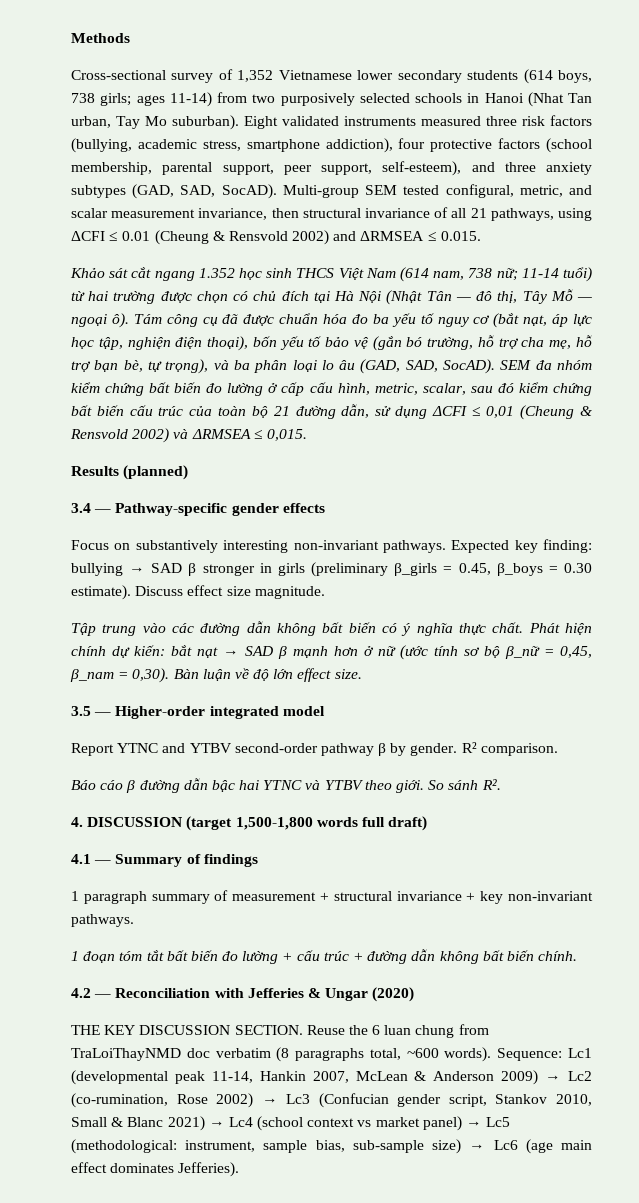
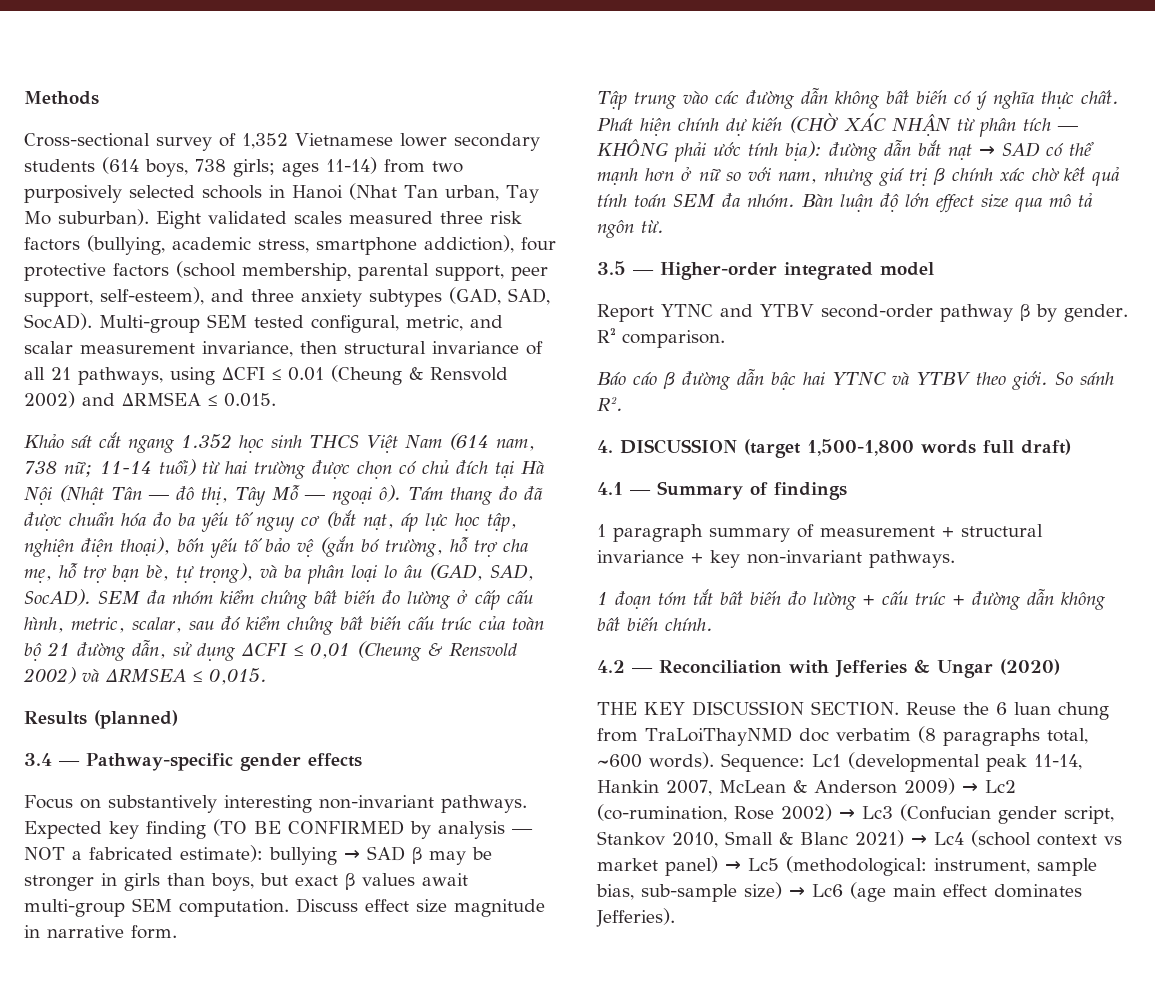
- Eight validated instruments measured three risk factors (bullying, academic stress, smartphone addiction), four protective factors (school membership, parental support, peer support, self-esteem), and three anxiety subtypes (GAD, SAD, SocAD).
+ Eight validated scales measured three risk factors (bullying, academic stress, smartphone addiction), four protective factors (school membership, parental support, peer support, self-esteem), and three anxiety subtypes (GAD, SAD, SocAD).
- Tám công cụ đã được chuẩn hóa đo ba yếu tố nguy cơ (bắt nạt, áp lực học tập, nghiện điện thoại), bốn yếu tố bảo vệ (gắn bó trường, hỗ trợ cha mẹ, hỗ trợ bạn bè, tự trọng), và ba phân loại lo âu (GAD, SAD, SocAD).
+ Tám thang đo đã được chuẩn hóa đo ba yếu tố nguy cơ (bắt nạt, áp lực học tập, nghiện điện thoại), bốn yếu tố bảo vệ (gắn bó trường, hỗ trợ cha mẹ, hỗ trợ bạn bè, tự trọng), và ba phân loại lo âu (GAD, SAD, SocAD).
- Expected key finding: bullying → SAD β stronger in girls (preliminary β_girls = 0.45, β_boys = 0.30 estimate). Discuss effect size magnitude.
+ Expected key finding (TO BE CONFIRMED by analysis — NOT a fabricated estimate): bullying → SAD β may be stronger in girls than boys, but exact β values await multi-group SEM computation. Discuss effect size magnitude in narrative form.
- Phát hiện chính dự kiến: bắt nạt → SAD β mạnh hơn ở nữ (ước tính sơ bộ β_nữ = 0,45, β_nam = 0,30).
+ Phát hiện chính dự kiến (CHỜ XÁC NHẬN từ phân tích — KHÔNG phải ước tính bịa): đường dẫn bắt nạt → SAD có thể mạnh hơn ở nữ so với nam, nhưng giá trị β chính xác chờ kết quả tính toán SEM đa nhóm.
- Bàn luận về độ lớn effect size.
+ Bàn luận độ lớn effect size qua mô tả ngôn từ.

